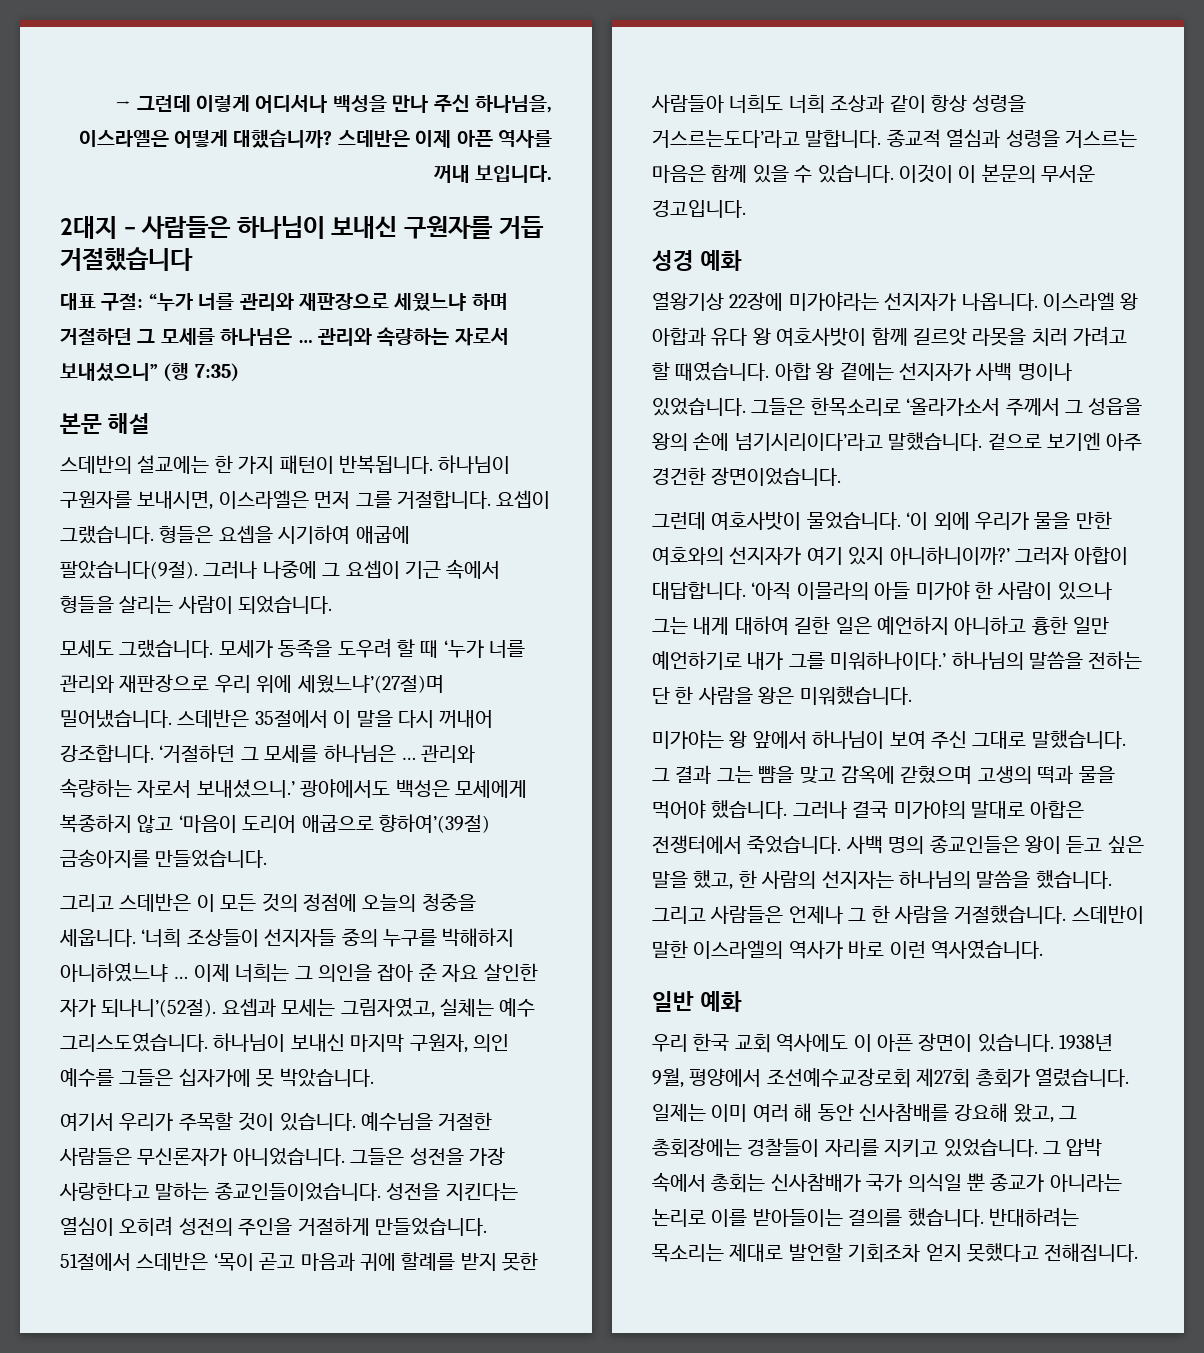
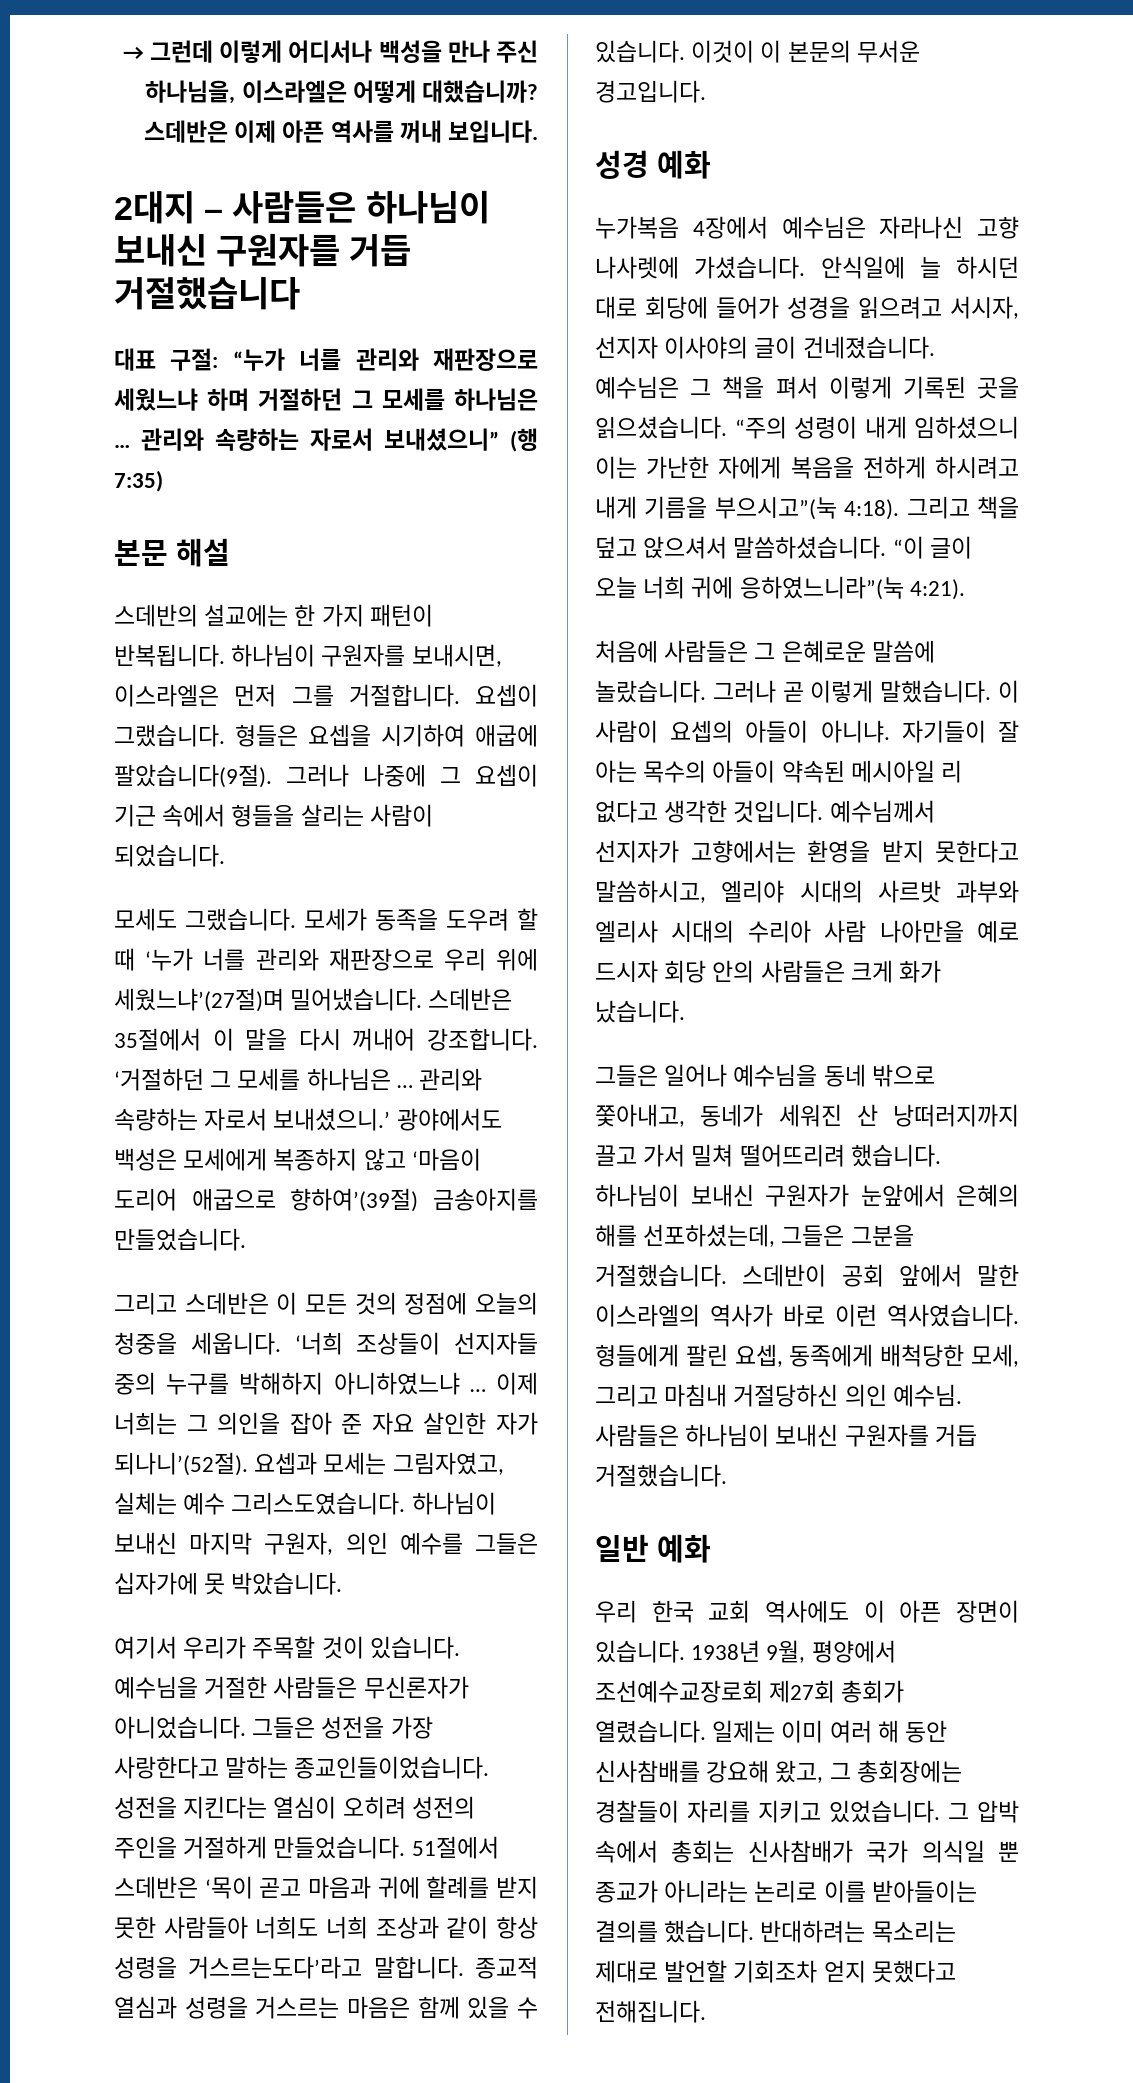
- 열왕기상 22장에 미가야라는 선지자가 나옵니다. 이스라엘 왕 아합과 유다 왕 여호사밧이 함께 길르앗 라못을 치러 가려고 할 때였습니다. 아합 왕 곁에는 선지자가 사백 명이나 있었습니다. 그들은 한목소리로 ‘올라가소서 주께서 그 성읍을 왕의 손에 넘기시리이다’라고 말했습니다. 겉으로 보기엔 아주 경건한 장면이었습니다.
- 그런데 여호사밧이 물었습니다. ‘이 외에 우리가 물을 만한 여호와의 선지자가 여기 있지 아니하니이까?’ 그러자 아합이 대답합니다. ‘아직 이믈라의 아들 미가야 한 사람이 있으나 그는 내게 대하여 길한 일은 예언하지 아니하고 흉한 일만 예언하기로 내가 그를 미워하나이다.’ 하나님의 말씀을 전하는 단 한 사람을 왕은 미워했습니다.
- 미가야는 왕 앞에서 하나님이 보여 주신 그대로 말했습니다. 그 결과 그는 뺨을 맞고 감옥에 갇혔으며 고생의 떡과 물을 먹어야 했습니다. 그러나 결국 미가야의 말대로 아합은 전쟁터에서 죽었습니다. 사백 명의 종교인들은 왕이 듣고 싶은 말을 했고, 한 사람의 선지자는 하나님의 말씀을 했습니다. 그리고 사람들은 언제나 그 한 사람을 거절했습니다. 스데반이 말한 이스라엘의 역사가 바로 이런 역사였습니다.
+ 누가복음 4장에서 예수님은 자라나신 고향 나사렛에 가셨습니다. 안식일에 늘 하시던 대로 회당에 들어가 성경을 읽으려고 서시자, 선지자 이사야의 글이 건네졌습니다. 예수님은 그 책을 펴서 이렇게 기록된 곳을 읽으셨습니다. “주의 성령이 내게 임하셨으니 이는 가난한 자에게 복음을 전하게 하시려고 내게 기름을 부으시고”(눅 4:18). 그리고 책을 덮고 앉으셔서 말씀하셨습니다. “이 글이 오늘 너희 귀에 응하였느니라”(눅 4:21).
+ 처음에 사람들은 그 은혜로운 말씀에 놀랐습니다. 그러나 곧 이렇게 말했습니다. 이 사람이 요셉의 아들이 아니냐. 자기들이 잘 아는 목수의 아들이 약속된 메시아일 리 없다고 생각한 것입니다. 예수님께서 선지자가 고향에서는 환영을 받지 못한다고 말씀하시고, 엘리야 시대의 사르밧 과부와 엘리사 시대의 수리아 사람 나아만을 예로 드시자 회당 안의 사람들은 크게 화가 났습니다.
+ 그들은 일어나 예수님을 동네 밖으로 쫓아내고, 동네가 세워진 산 낭떠러지까지 끌고 가서 밀쳐 떨어뜨리려 했습니다. 하나님이 보내신 구원자가 눈앞에서 은혜의 해를 선포하셨는데, 그들은 그분을 거절했습니다. 스데반이 공회 앞에서 말한 이스라엘의 역사가 바로 이런 역사였습니다. 형들에게 팔린 요셉, 동족에게 배척당한 모세, 그리고 마침내 거절당하신 의인 예수님. 사람들은 하나님이 보내신 구원자를 거듭 거절했습니다.

